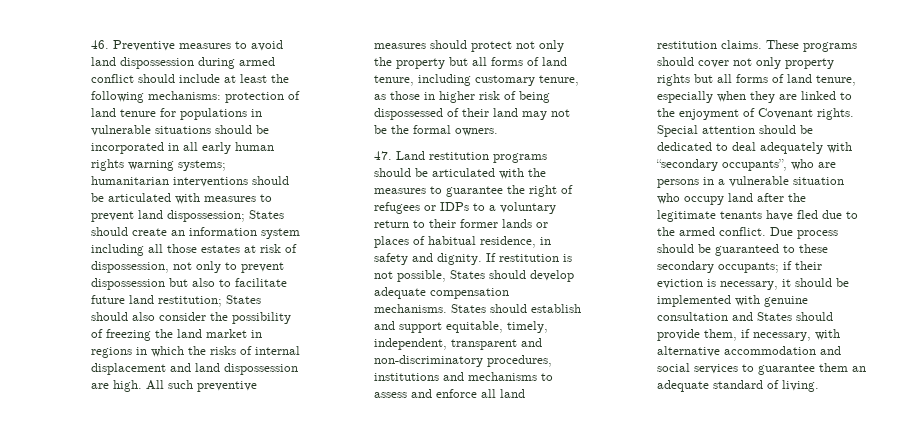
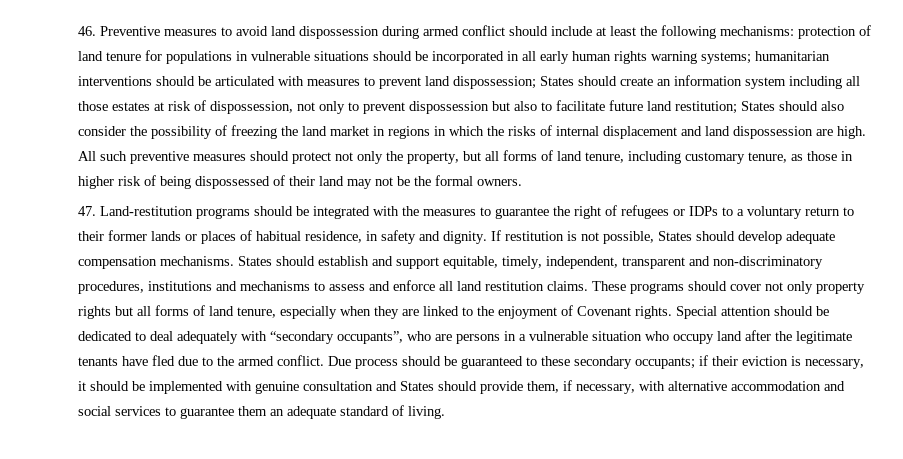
- All such preventive measures should protect not only the property but all forms of land tenure, including customary tenure, as those in higher risk of being dispossessed of their land may not be the formal owners.
+ All such preventive measures should protect not only the property, but all forms of land tenure, including customary tenure, as those in higher risk of being dispossessed of their land may not be the formal owners.
- 47. Land restitution programs should be articulated with the measures to guarantee the right of refugees or IDPs to a voluntary return to their former lands or places of habitual residence, in safety and dignity.
+ 47. Land-restitution programs should be integrated with the measures to guarantee the right of refugees or IDPs to a voluntary return to their former lands or places of habitual residence, in safety and dignity.

